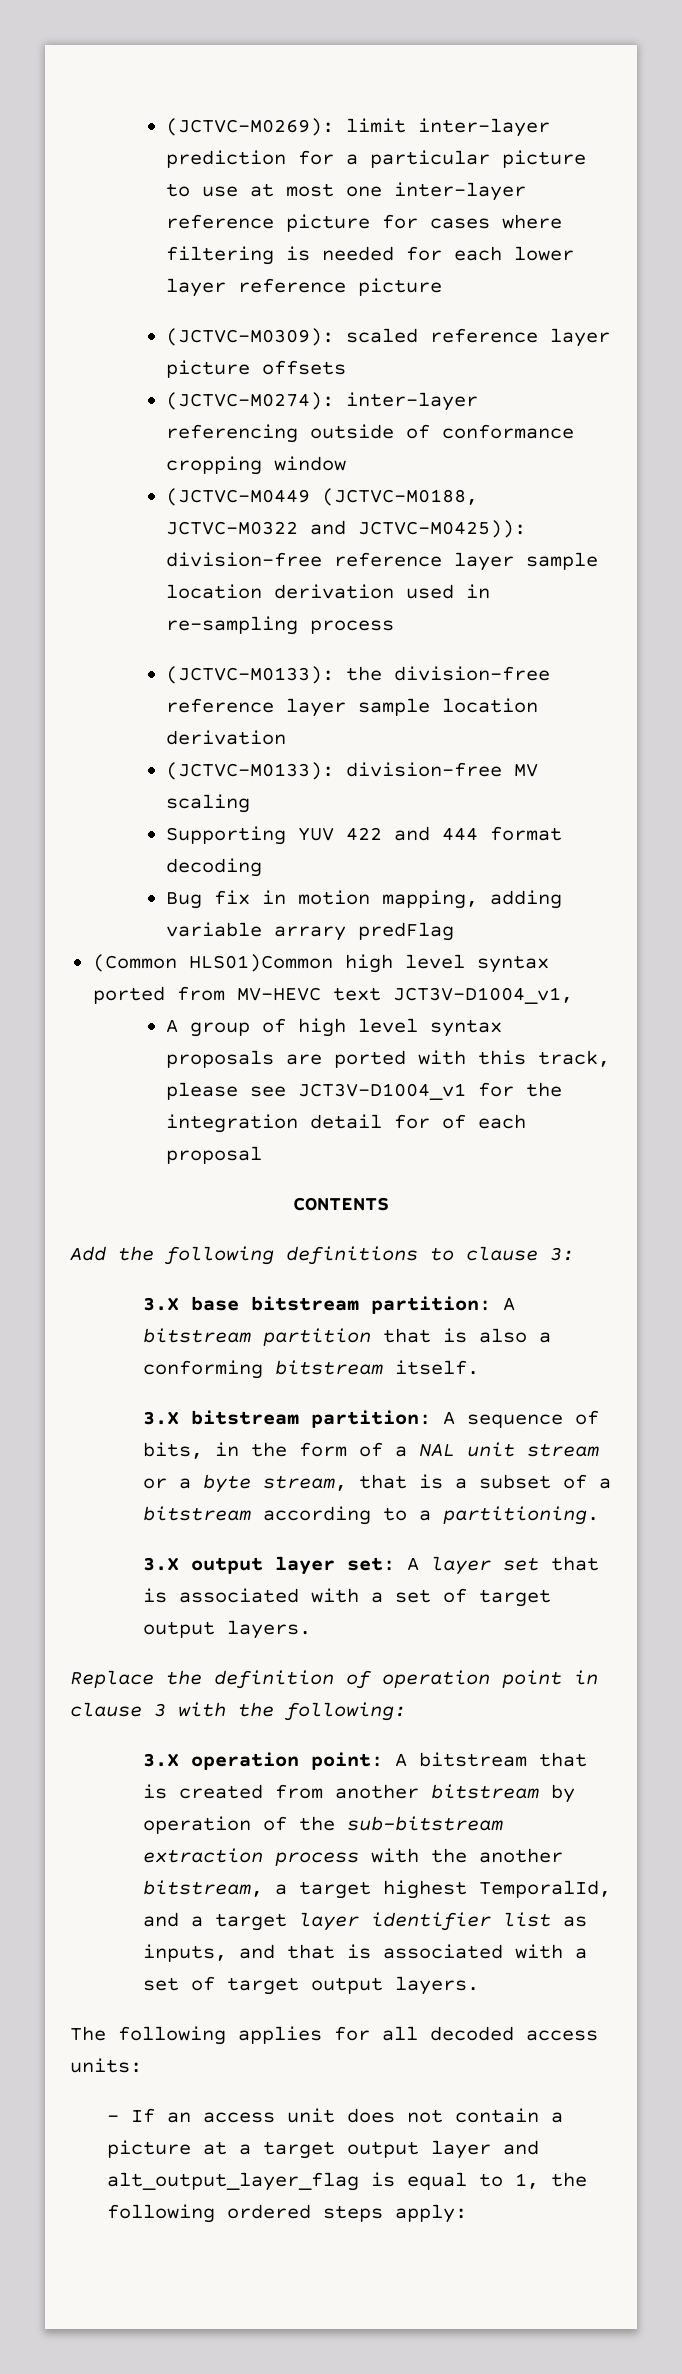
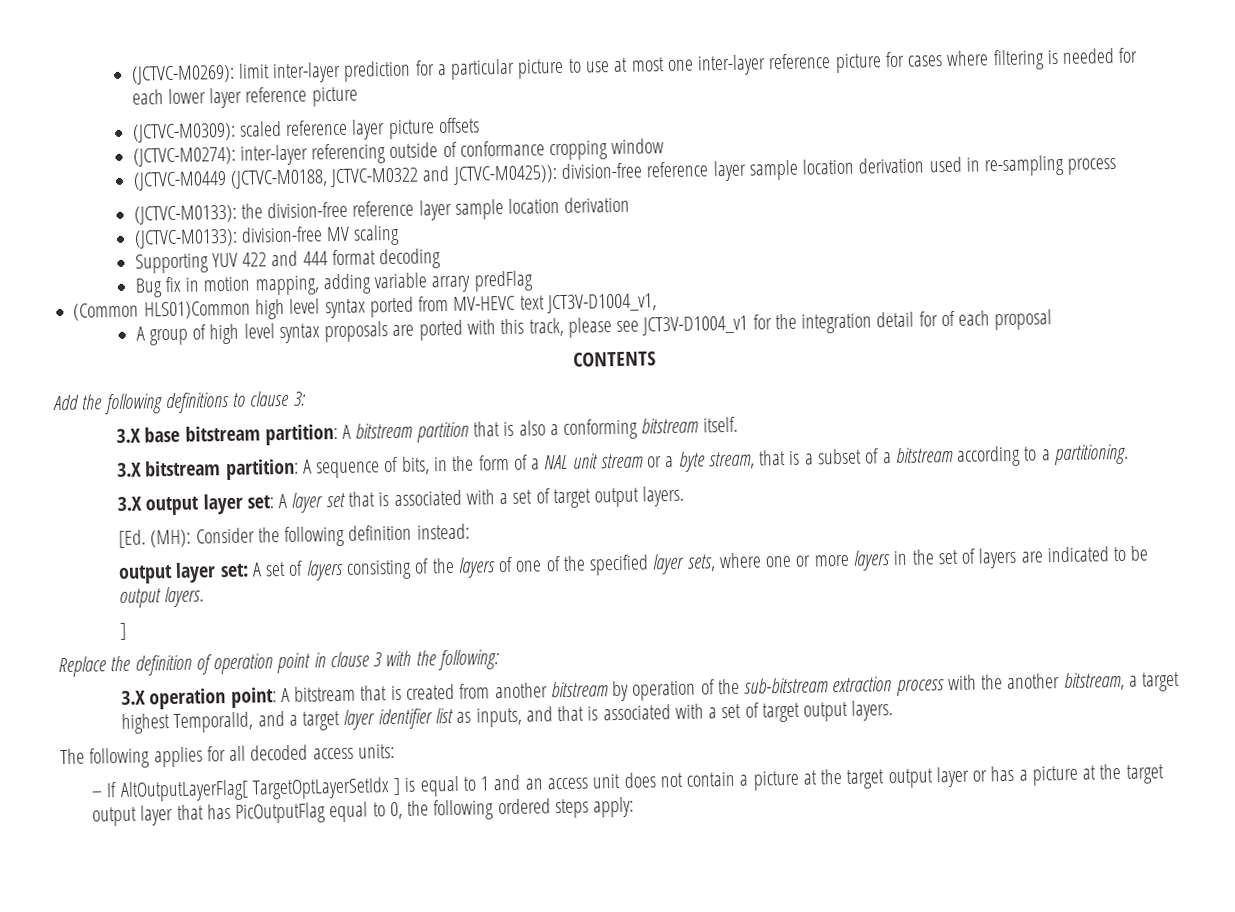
+ [Ed. (MH): Consider the following definition instead:
+ output layer set: A set of layers consisting of the layers of one of the specified layer sets, where one or more layers in the set of layers are indicated to be output layers.
+ ]
- – If an access unit does not contain a picture at a target output layer and alt_output_layer_flag is equal to 1, the following ordered steps apply:
+ – If AltOutputLayerFlag[ TargetOptLayerSetIdx ] is equal to 1 and an access unit does not contain a picture at the target output layer or has a picture at the target output layer that has PicOutputFlag equal to 0, the following ordered steps apply:

